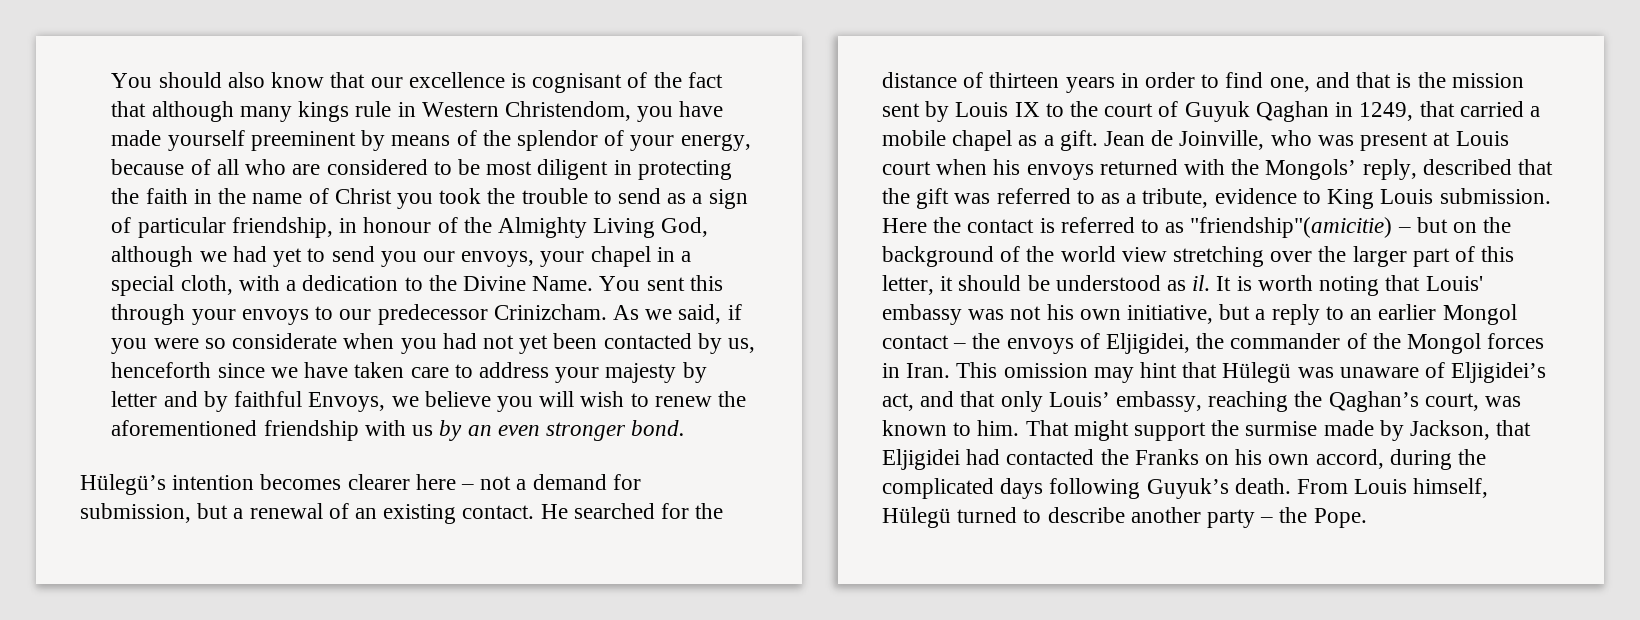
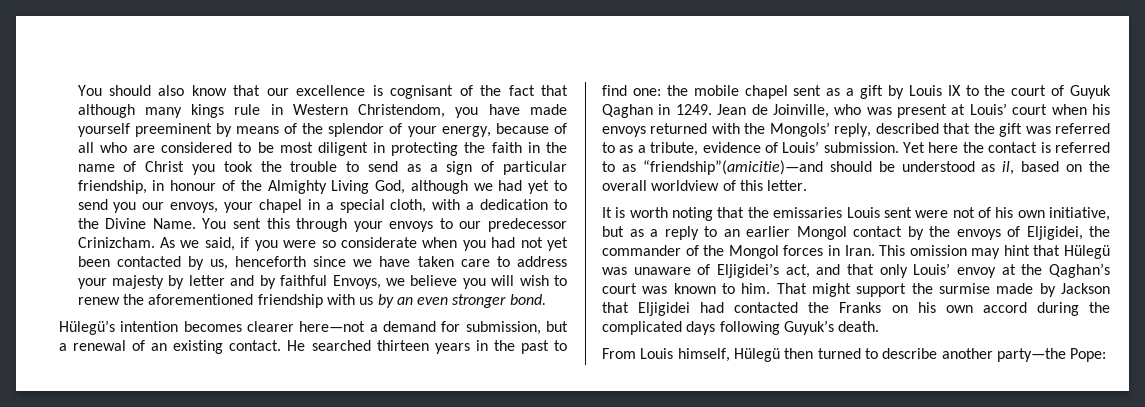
- Hülegü’s intention becomes clearer here – not a demand for submission, but a renewal of an existing contact.
+ Hülegü’s intention becomes clearer here—not a demand for submission, but a renewal of an existing contact.
- He searched for the distance of thirteen years in order to find one, and that is the mission sent by Louis IX to the court of Guyuk Qaghan in 1249, that carried a mobile chapel as a gift.
+ He searched thirteen years in the past to find one: the mobile chapel sent as a gift by Louis IX to the court of Guyuk Qaghan in 1249.
- Jean de Joinville, who was present at Louis court when his envoys returned with the Mongols’ reply, described that the gift was referred to as a tribute, evidence to King Louis submission. Here the contact is referred to as "friendship"(amicitie) – but on the background of the world view stretching over the larger part of this letter, it should be understood as il. It is worth noting that Louis' embassy was not his own initiative, but a reply to an earlier Mongol contact – the envoys of Eljigidei, the commander of the Mongol forces in Iran.
+ Jean de Joinville, who was present at Louis’ court when his envoys returned with the Mongols’ reply, described that the gift was referred to as a tribute, evidence of Louis’ submission. Yet here the contact is referred to as “friendship”(amicitie)—and should be understood as il, based on the overall worldview of this letter.
+ It is worth noting that the emissaries Louis sent were not of his own initiative, but as a reply to an earlier Mongol contact by the envoys of Eljigidei, the commander of the Mongol forces in Iran.
- This omission may hint that Hülegü was unaware of Eljigidei’s act, and that only Louis’ embassy, reaching the Qaghan’s court, was known to him.
+ This omission may hint that Hülegü was unaware of Eljigidei’s act, and that only Louis’ envoy at the Qaghan’s court was known to him.
- That might support the surmise made by Jackson, that Eljigidei had contacted the Franks on his own accord, during the complicated days following Guyuk’s death. From Louis himself, Hülegü turned to describe another party – the Pope.
+ That might support the surmise made by Jackson that Eljigidei had contacted the Franks on his own accord during the complicated days following Guyuk’s death.
+ From Louis himself, Hülegü then turned to describe another party—the Pope:

